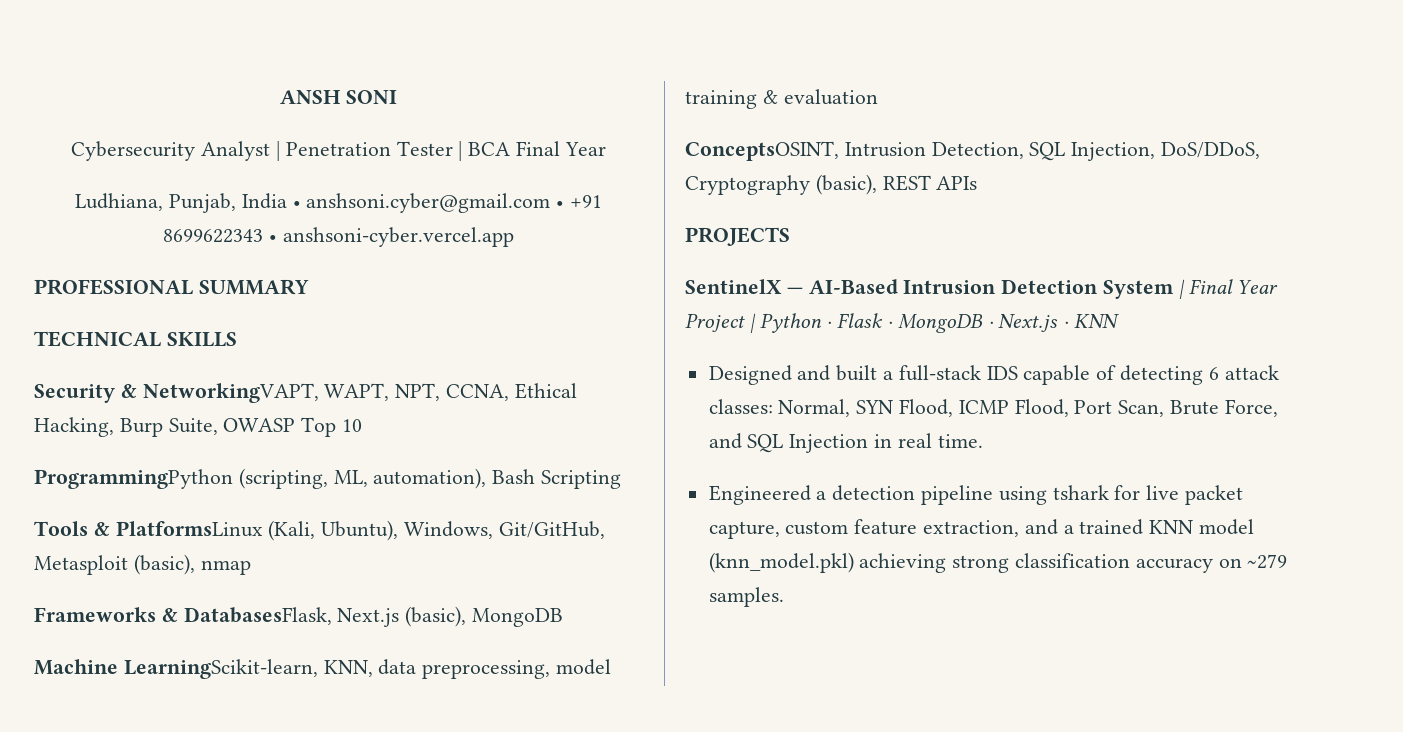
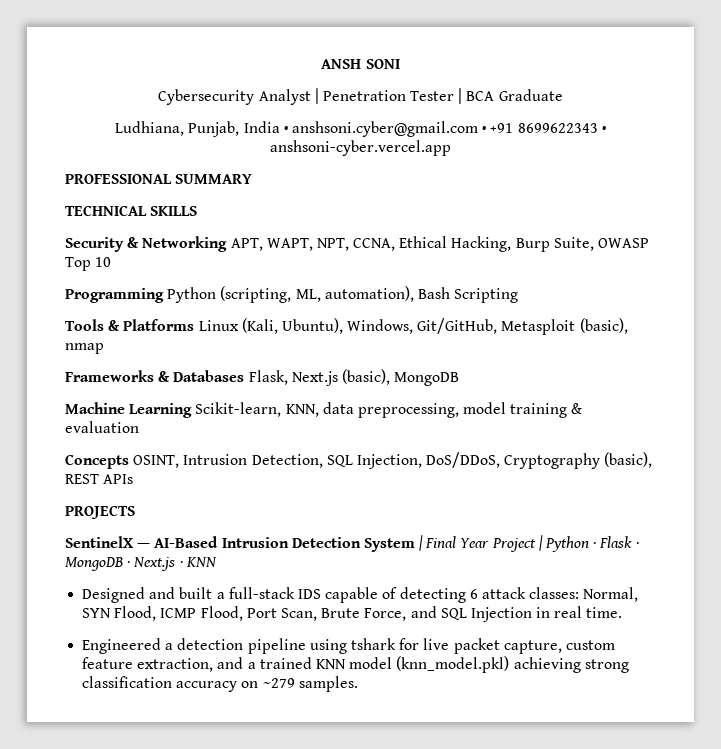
- Cybersecurity Analyst | Penetration Tester | BCA Final Year
+ Cybersecurity Analyst | Penetration Tester | BCA Graduate
- Security & NetworkingVAPT, WAPT, NPT, CCNA, Ethical Hacking, Burp Suite, OWASP Top 10
+ Security & Networking APT, WAPT, NPT, CCNA, Ethical Hacking, Burp Suite, OWASP Top 10
- ProgrammingPython (scripting, ML, automation), Bash Scripting
+ Programming Python (scripting, ML, automation), Bash Scripting
- Tools & PlatformsLinux (Kali, Ubuntu), Windows, Git/GitHub, Metasploit (basic), nmap
+ Tools & Platforms Linux (Kali, Ubuntu), Windows, Git/GitHub, Metasploit (basic), nmap
- Frameworks & DatabasesFlask, Next.js (basic), MongoDB
+ Frameworks & Databases Flask, Next.js (basic), MongoDB
- Machine LearningScikit-learn, KNN, data preprocessing, model training & evaluation
+ Machine Learning Scikit-learn, KNN, data preprocessing, model training & evaluation
- ConceptsOSINT, Intrusion Detection, SQL Injection, DoS/DDoS, Cryptography (basic), REST APIs
+ Concepts OSINT, Intrusion Detection, SQL Injection, DoS/DDoS, Cryptography (basic), REST APIs

